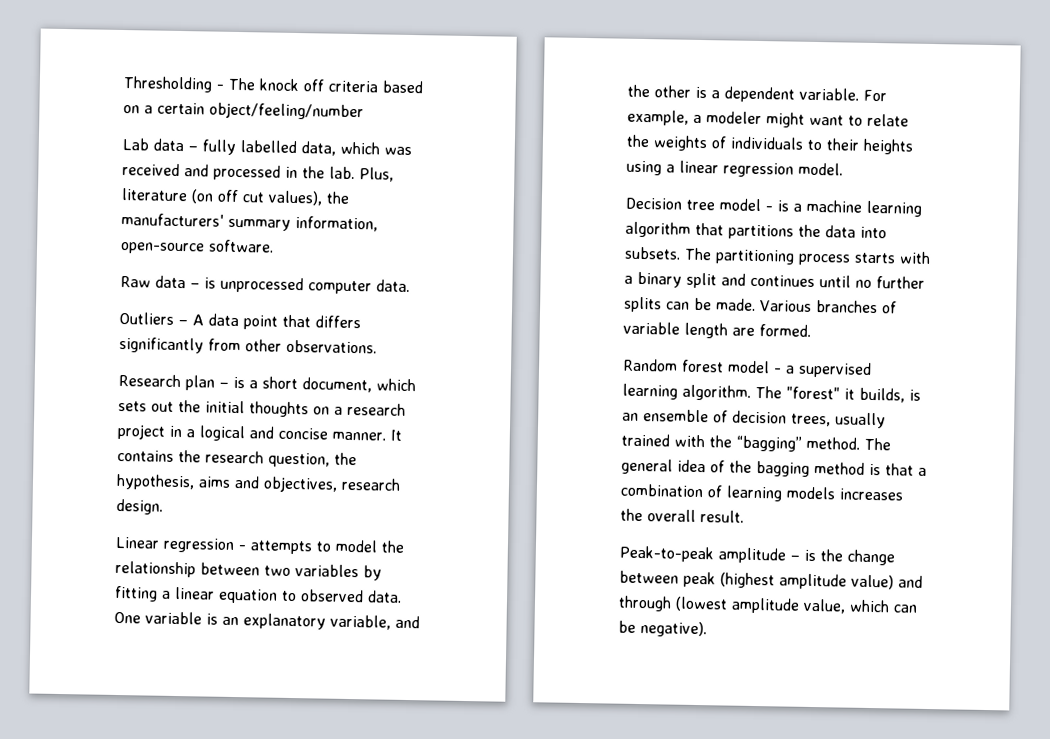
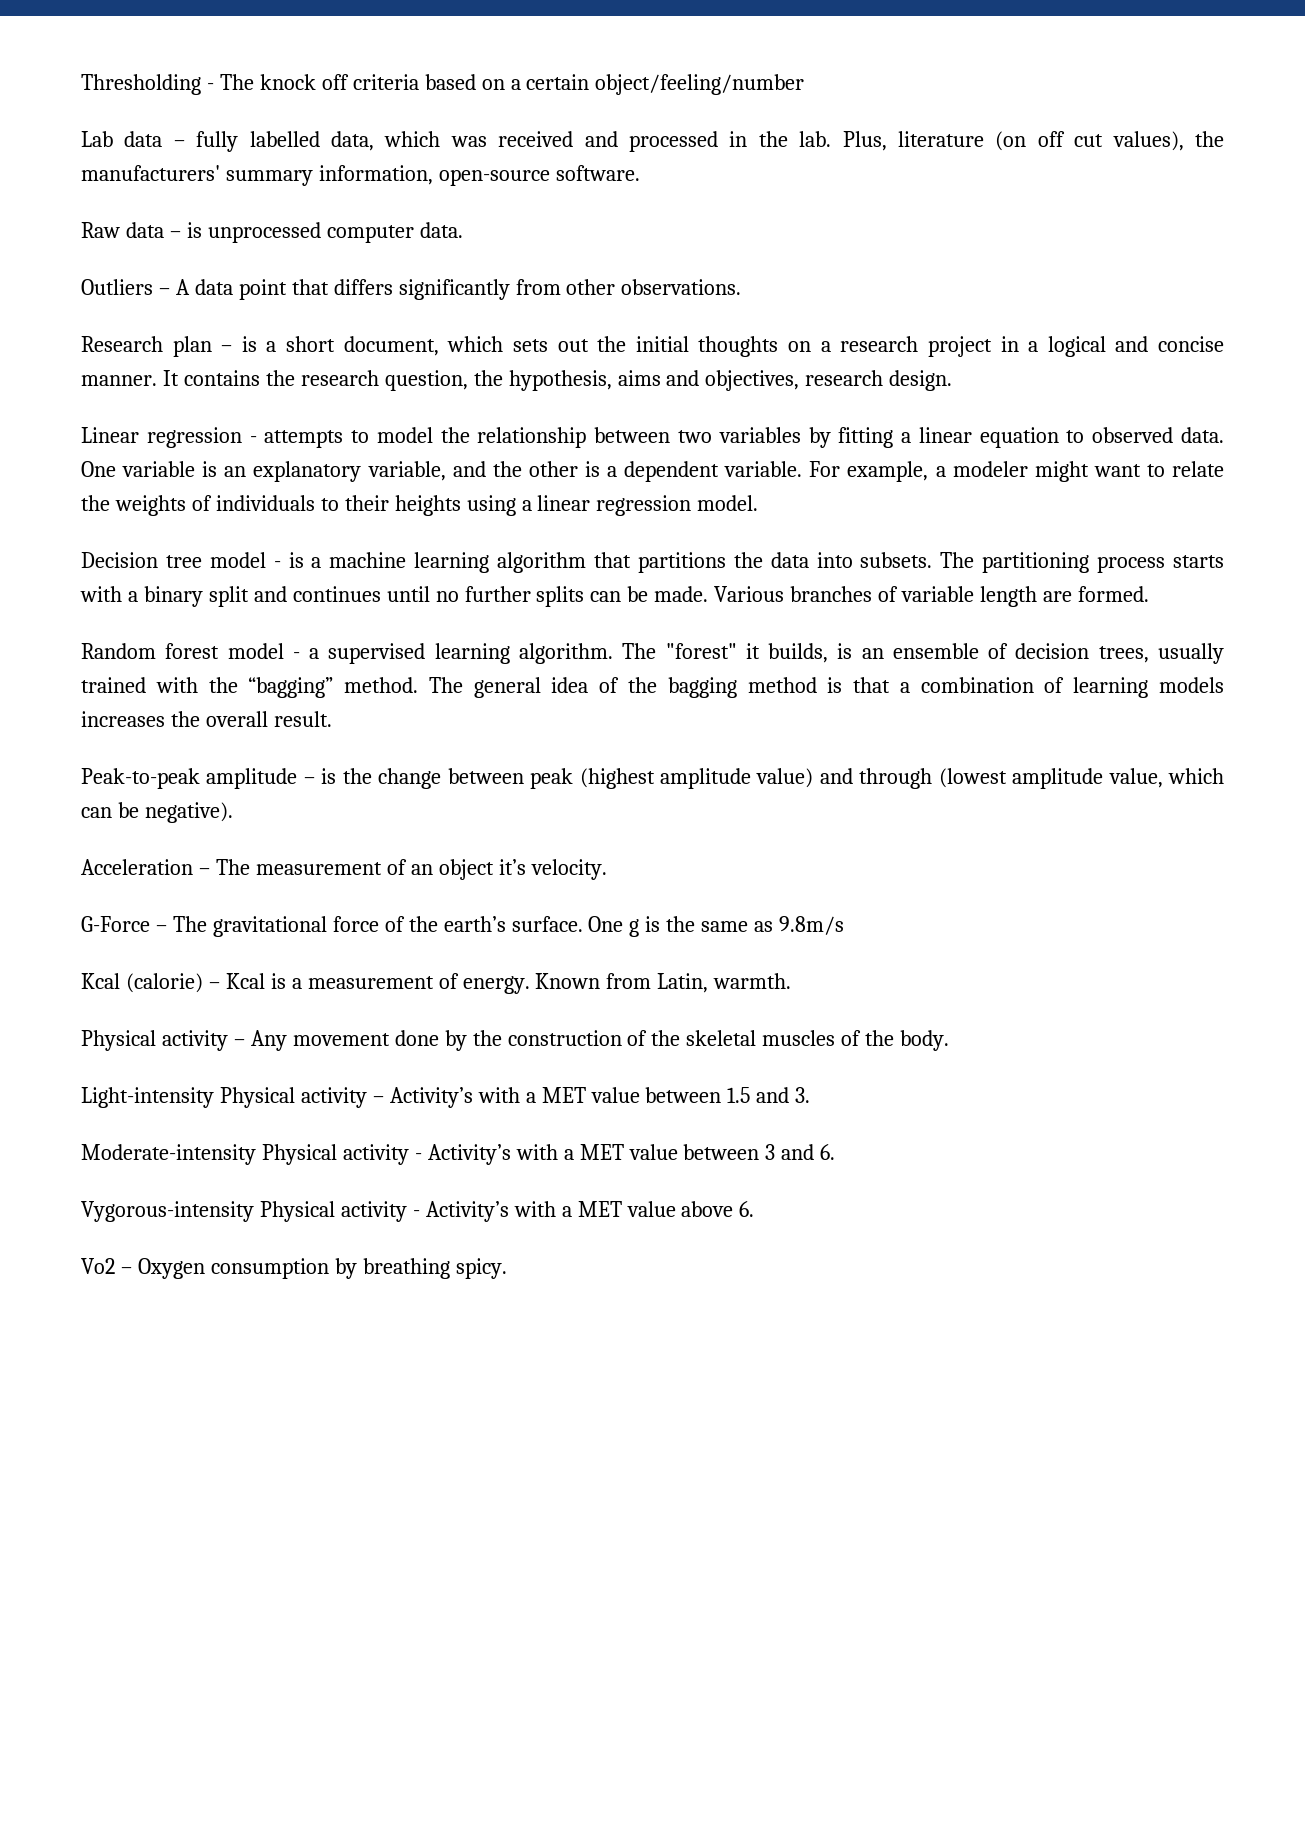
+ Acceleration – The measurement of an object it’s velocity.
+ G-Force – The gravitational force of the earth’s surface. One g is the same as 9.8m/s
+ Kcal (calorie) – Kcal is a measurement of energy. Known from Latin, warmth.
+ Physical activity – Any movement done by the construction of the skeletal muscles of the body.
+ Light-intensity Physical activity – Activity’s with a MET value between 1.5 and 3.
+ Moderate-intensity Physical activity - Activity’s with a MET value between 3 and 6.
+ Vygorous-intensity Physical activity - Activity’s with a MET value above 6.
+ Vo2 – Oxygen consumption by breathing spicy.

